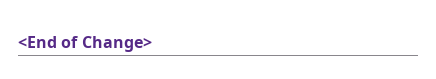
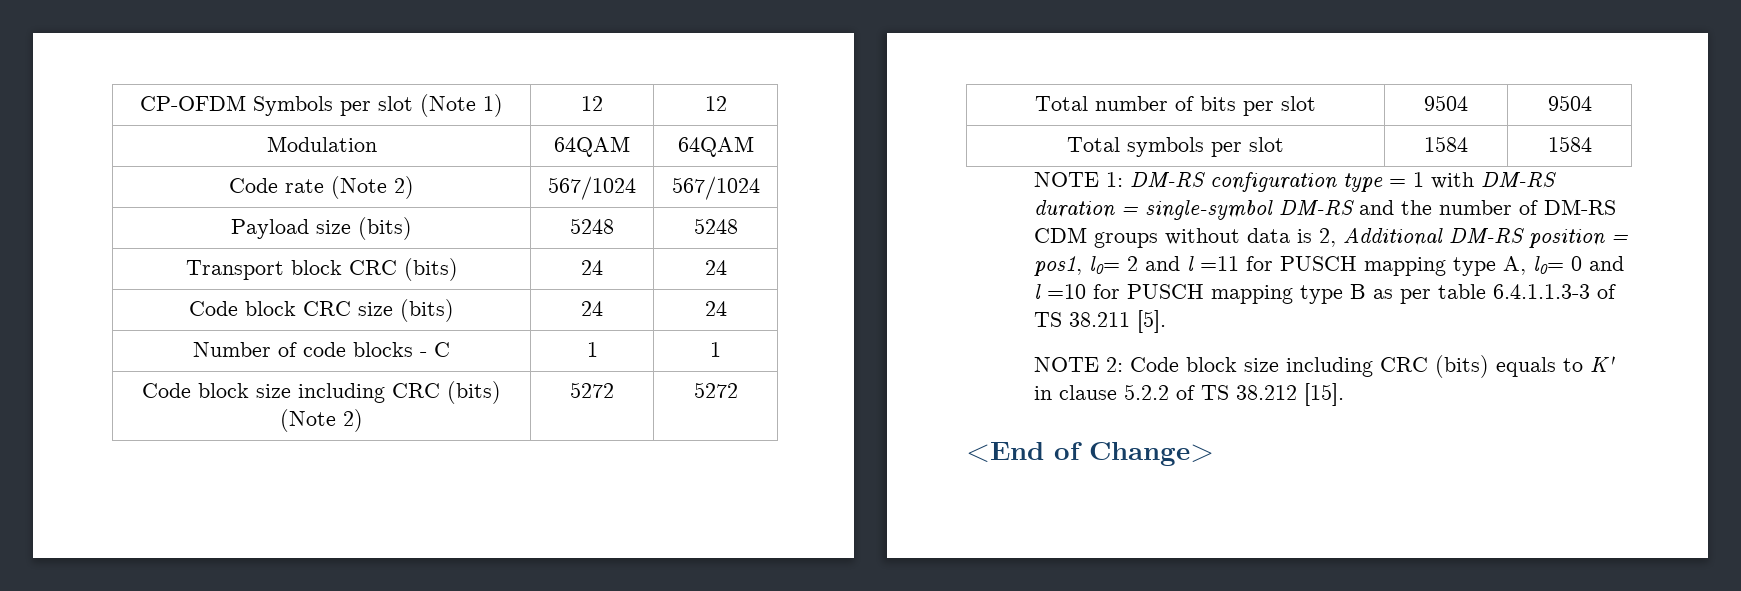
+ CP-OFDM Symbols per slot (Note 1) | 12 | 12
+ Modulation | 64QAM | 64QAM
+ Code rate (Note 2) | 567/1024 | 567/1024
+ Payload size (bits) | 5248 | 5248
+ Transport block CRC (bits) | 24 | 24
+ Code block CRC size (bits) | 24 | 24
+ Number of code blocks - C | 1 | 1
+ Code block size including CRC (bits) (Note 2) | 5272 | 5272
+ Total number of bits per slot | 9504 | 9504
+ Total symbols per slot | 1584 | 1584
+ NOTE 1: DM-RS configuration type = 1 with DM-RS duration = single-symbol DM-RS and the number of DM-RS CDM groups without data is 2, Additional DM-RS position = pos1, l0= 2 and l =11 for PUSCH mapping type A, l0= 0 and l =10 for PUSCH mapping type B as per table 6.4.1.1.3-3 of TS 38.211 [5].
+ NOTE 2: Code block size including CRC (bits) equals to K' in clause 5.2.2 of TS 38.212 [15].

